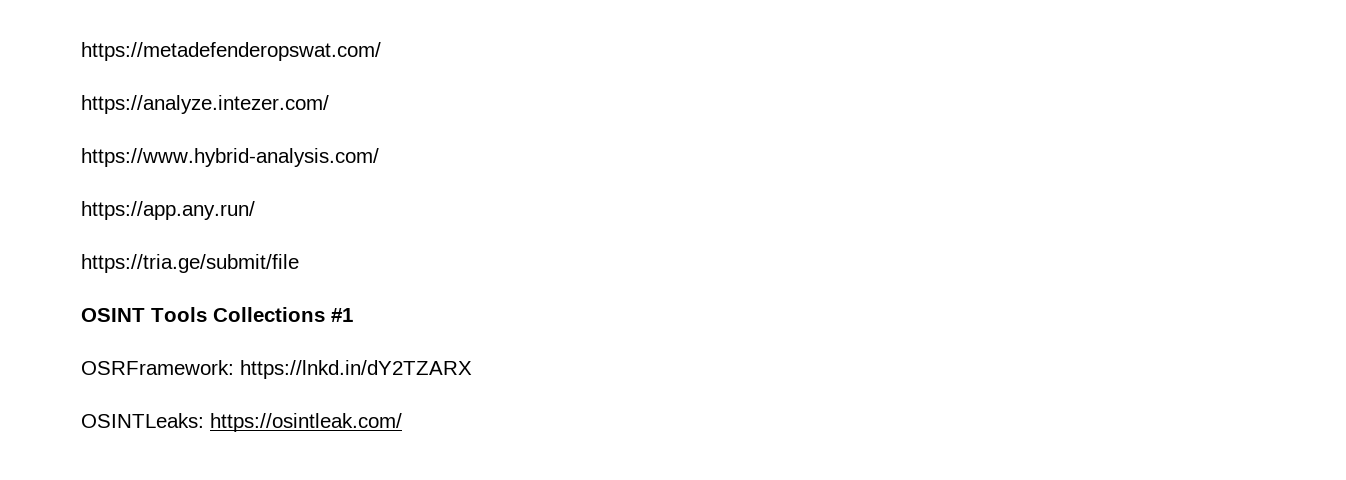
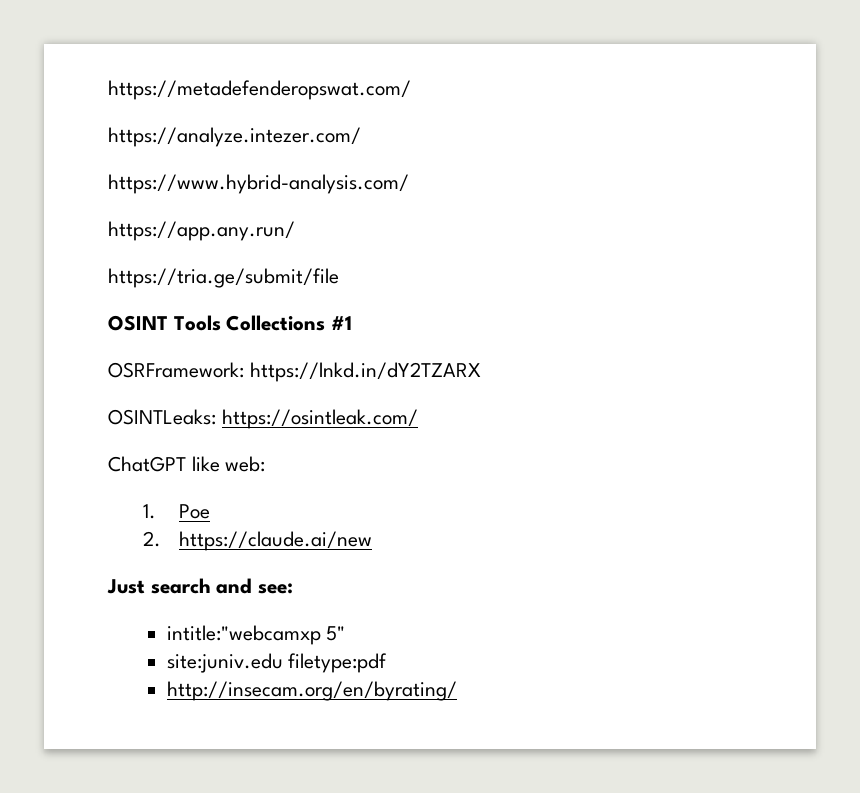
+ ChatGPT like web:
+ 1. Poe
+ 2. https://claude.ai/new
+ Just search and see:
+ intitle:"webcamxp 5"
+ site:juniv.edu filetype:pdf
+ http://insecam.org/en/byrating/

